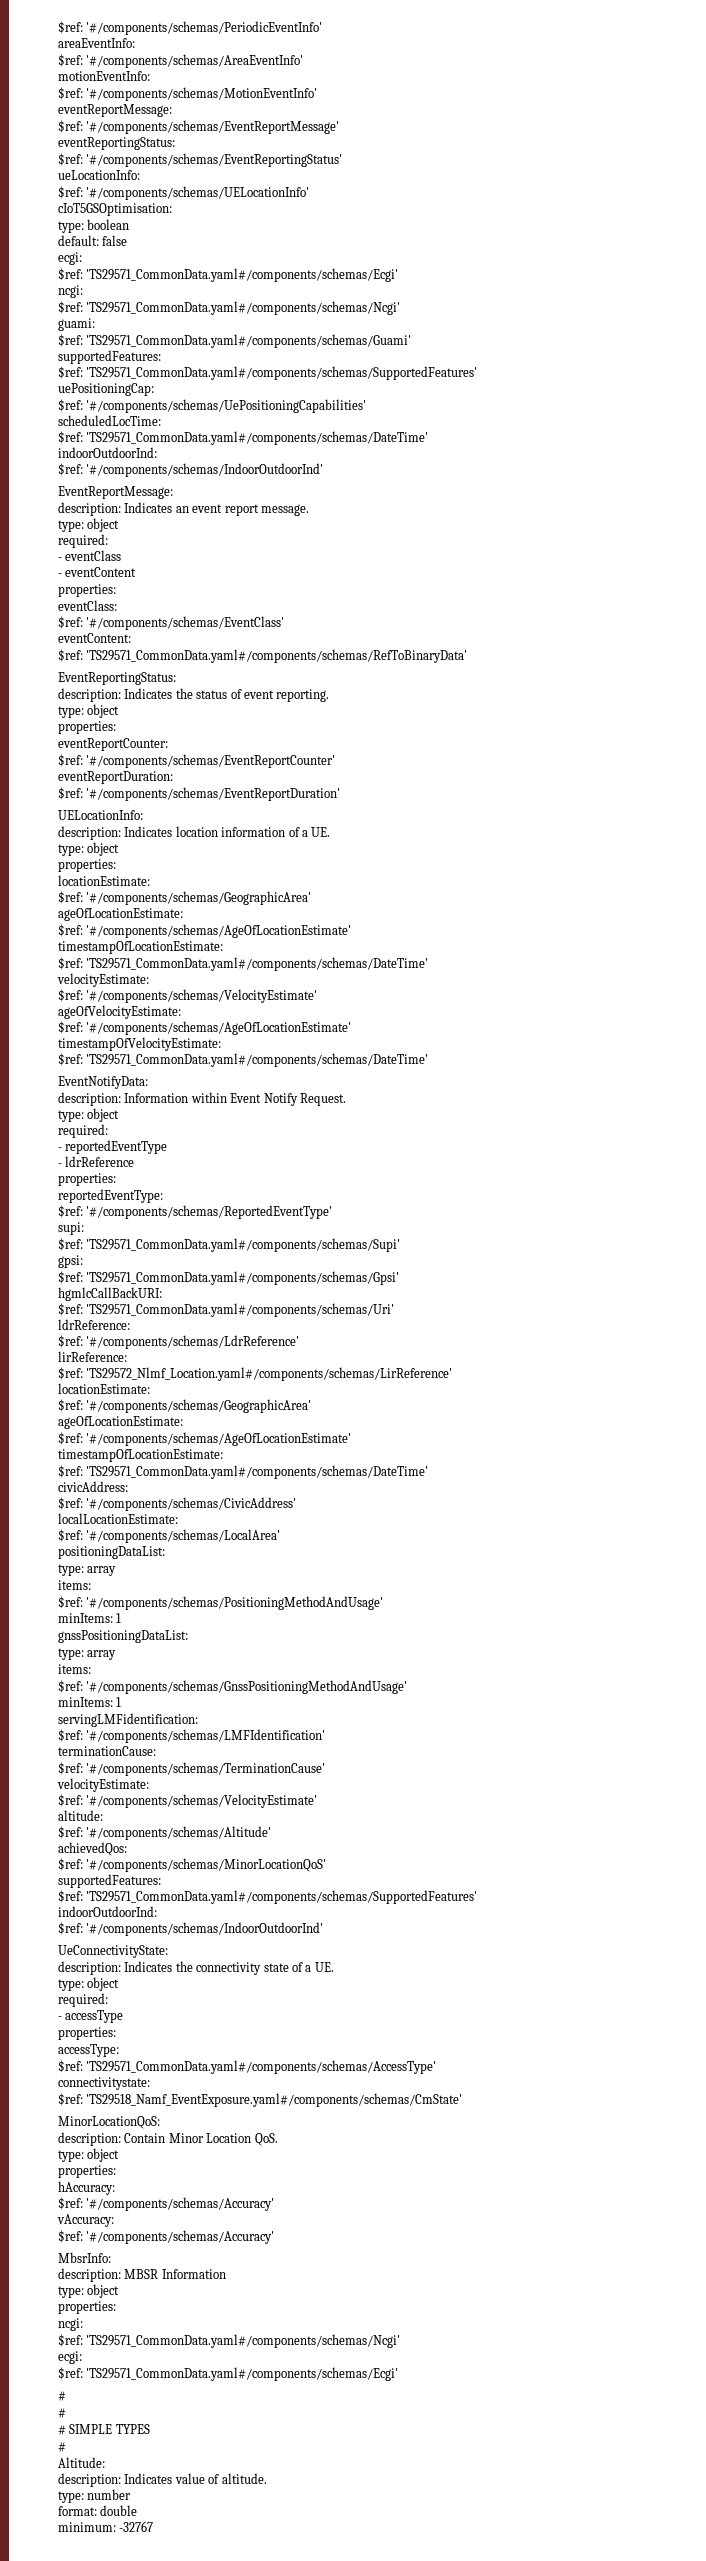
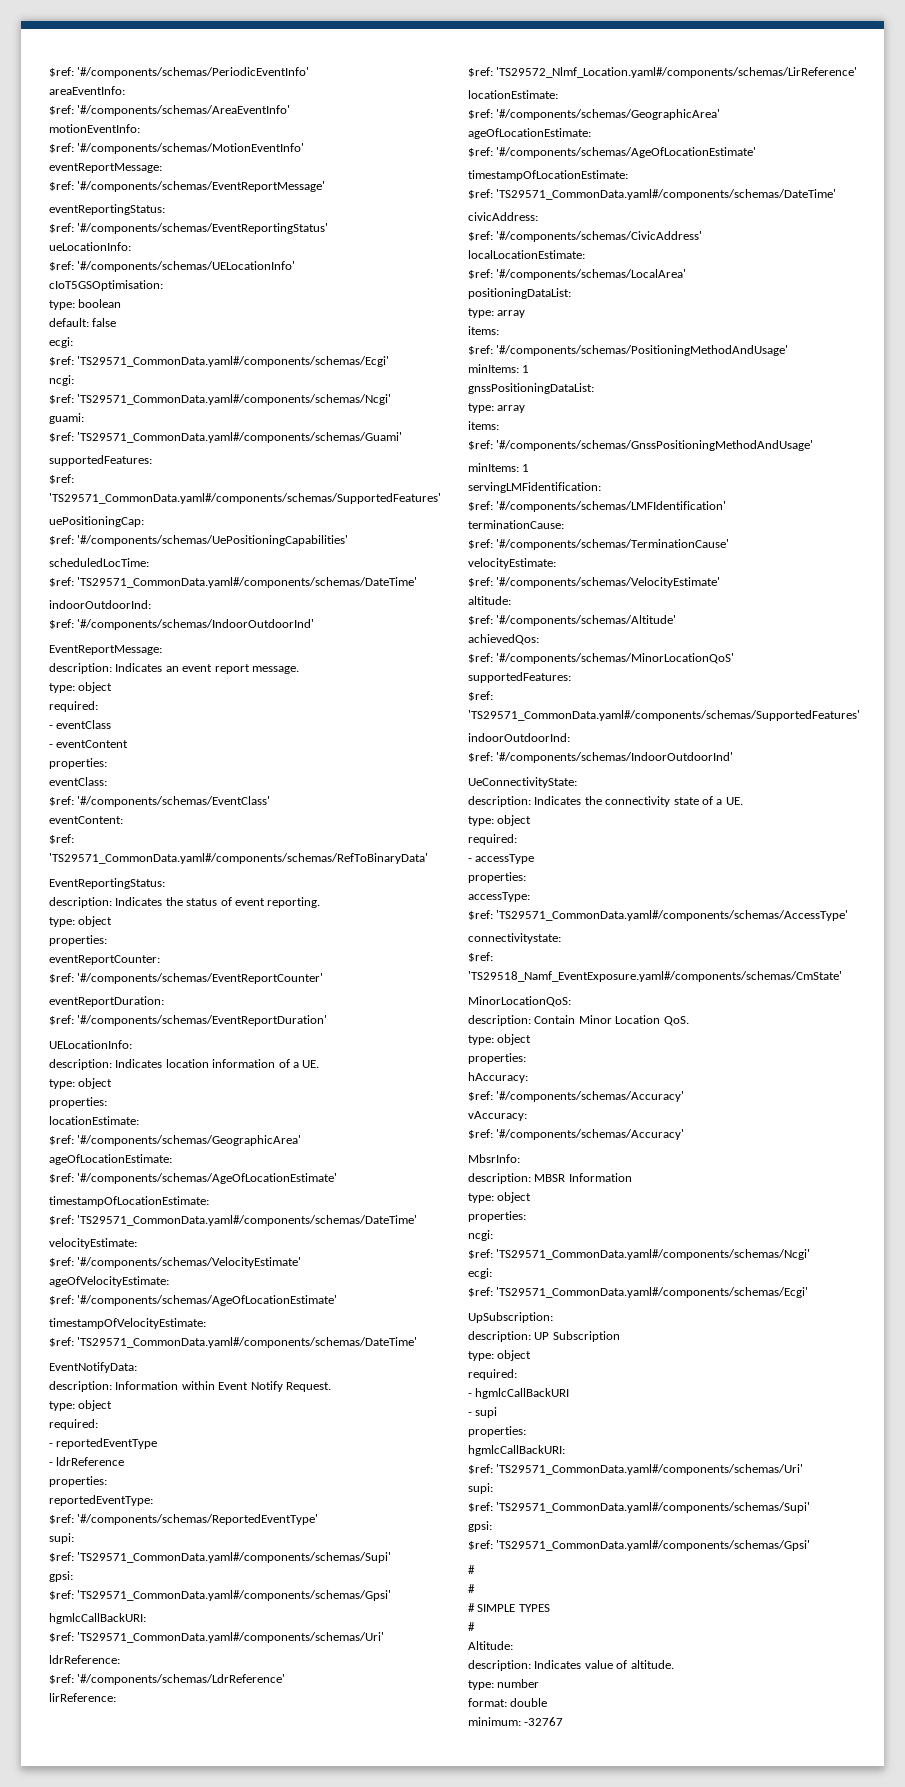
+ UpSubscription:
+ description: UP Subscription
+ type: object
+ required:
+ - hgmlcCallBackURI
+ - supi
+ properties:
+ hgmlcCallBackURI:
+ $ref: 'TS29571_CommonData.yaml#/components/schemas/Uri'
+ supi:
+ $ref: 'TS29571_CommonData.yaml#/components/schemas/Supi'
+ gpsi:
+ $ref: 'TS29571_CommonData.yaml#/components/schemas/Gpsi'

